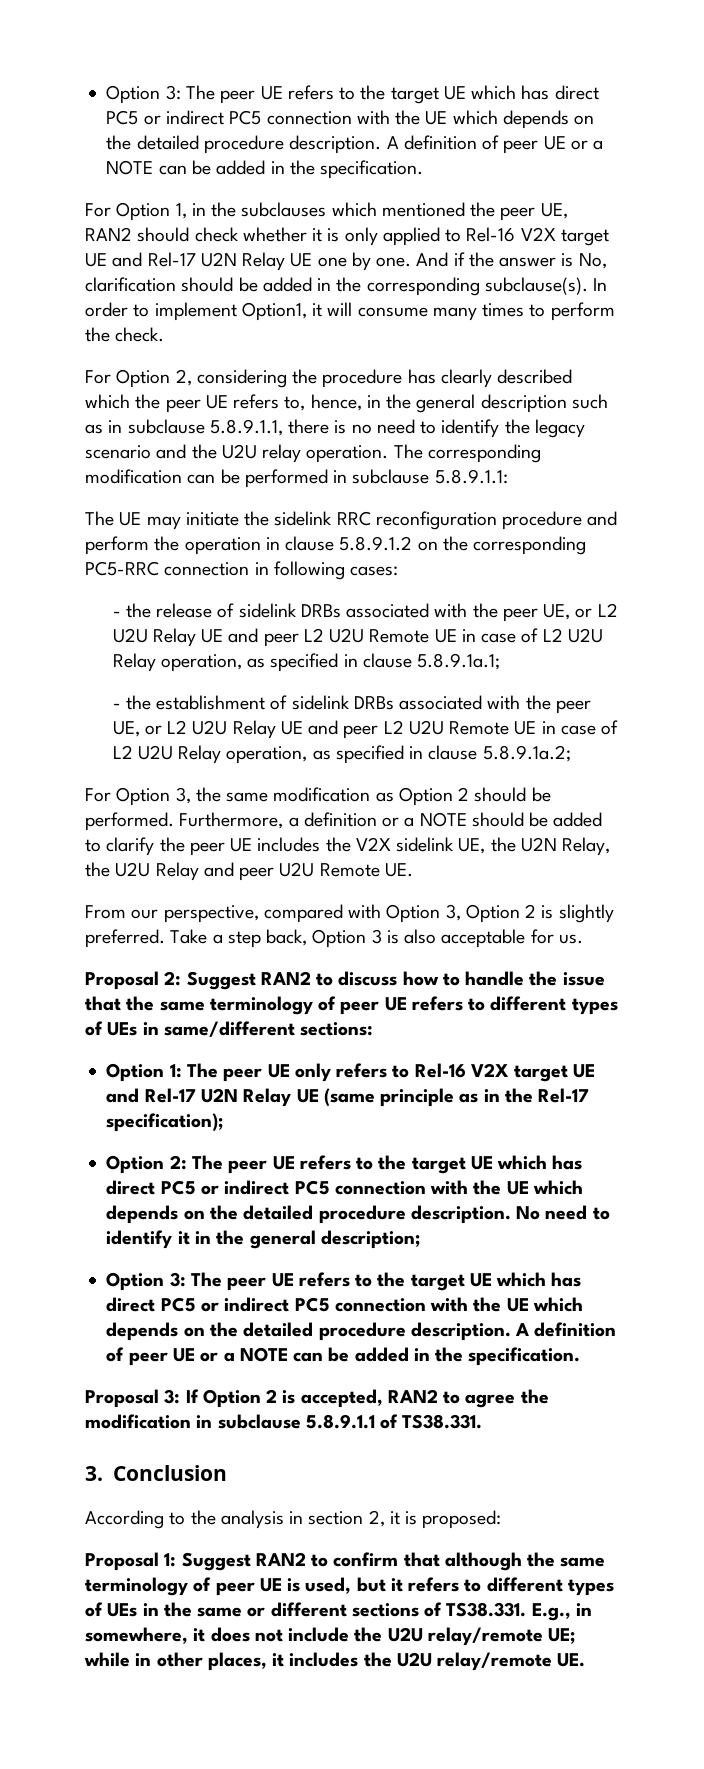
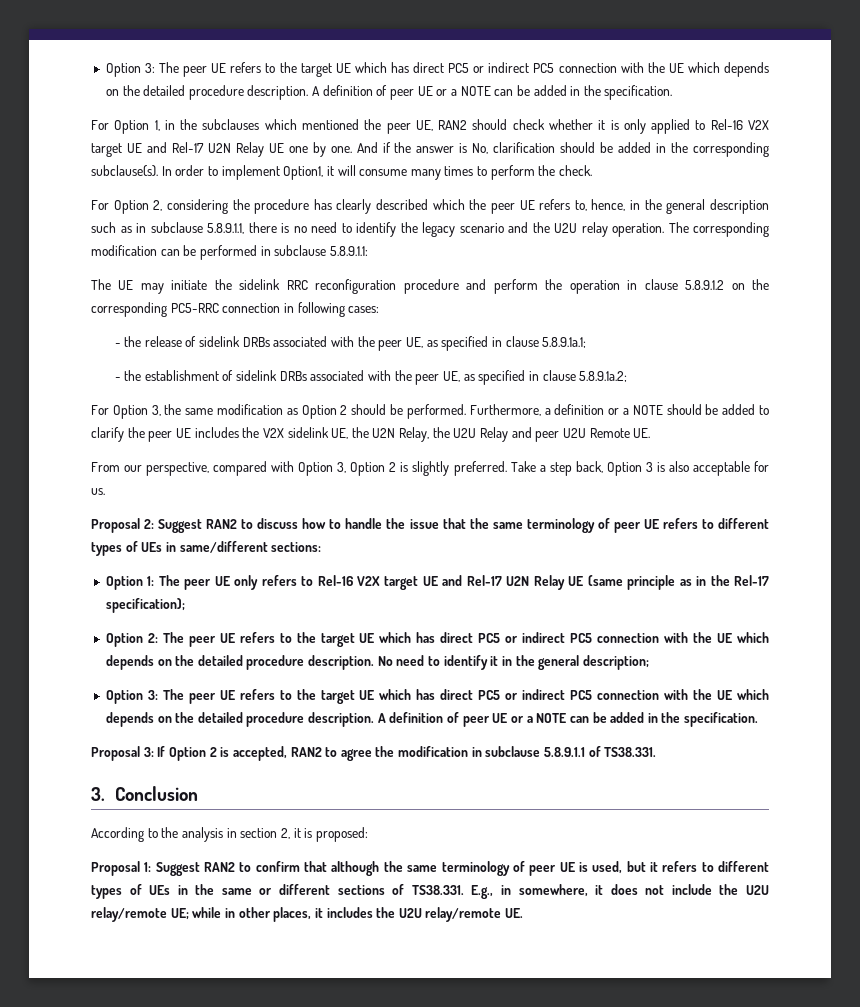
- - the release of sidelink DRBs associated with the peer UE, or L2 U2U Relay UE and peer L2 U2U Remote UE in case of L2 U2U Relay operation, as specified in clause 5.8.9.1a.1;
+ - the release of sidelink DRBs associated with the peer UE, as specified in clause 5.8.9.1a.1;
- - the establishment of sidelink DRBs associated with the peer UE, or L2 U2U Relay UE and peer L2 U2U Remote UE in case of L2 U2U Relay operation, as specified in clause 5.8.9.1a.2;
+ - the establishment of sidelink DRBs associated with the peer UE, as specified in clause 5.8.9.1a.2;

